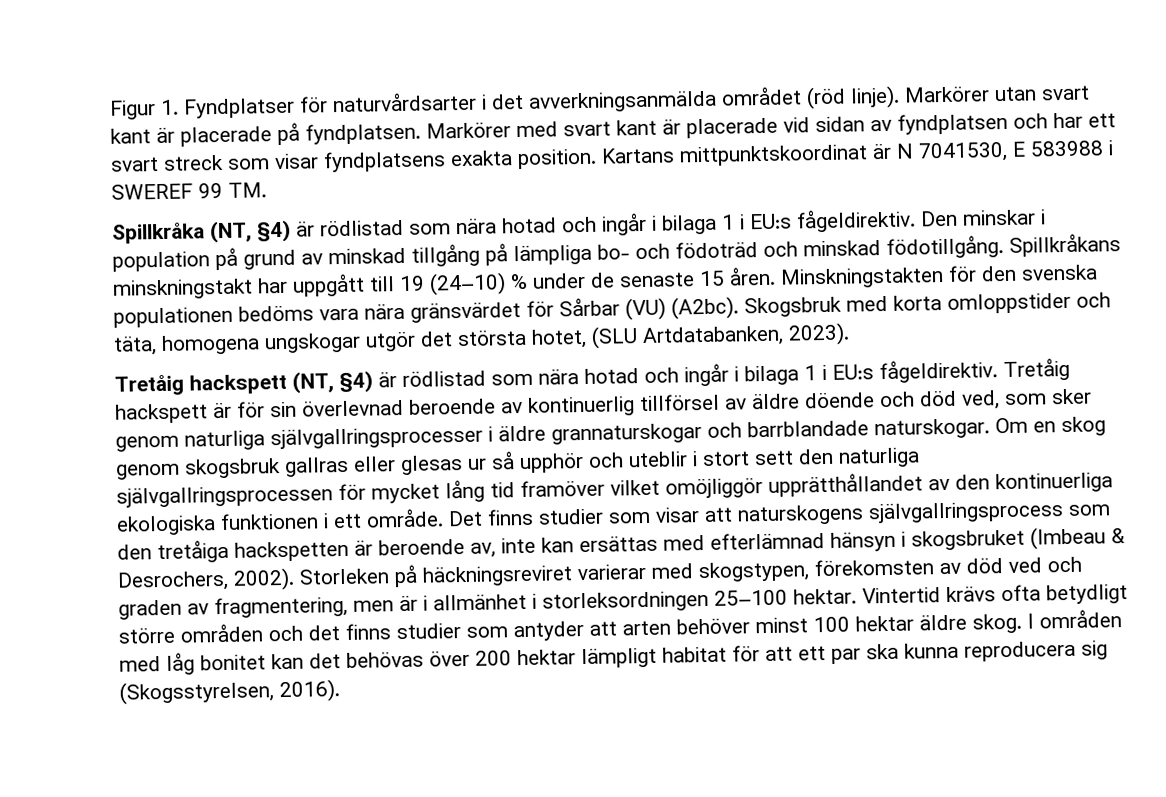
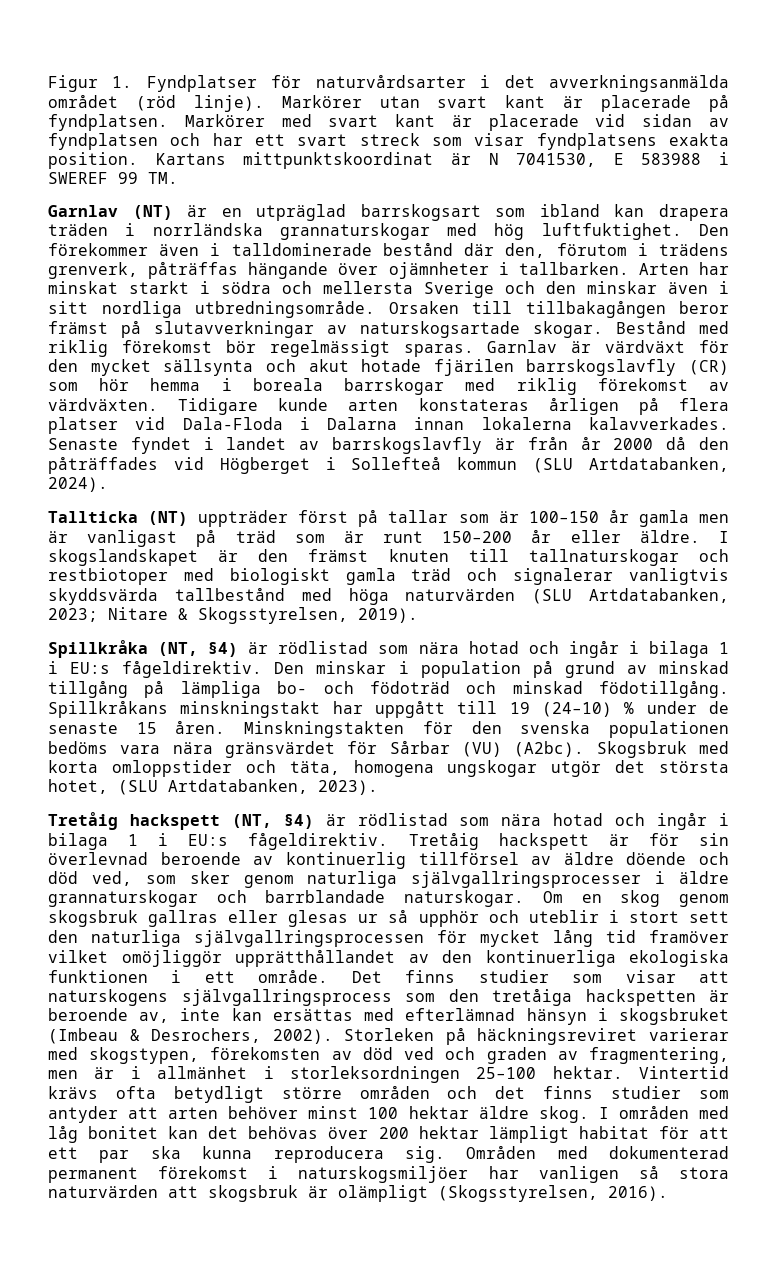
+ Garnlav (NT) är en utpräglad barrskogsart som ibland kan drapera träden i norrländska grannaturskogar med hög luftfuktighet. Den förekommer även i talldominerade bestånd där den, förutom i trädens grenverk, påträffas hängande över ojämnheter i tallbarken. Arten har minskat starkt i södra och mellersta Sverige och den minskar även i sitt nordliga utbredningsområde. Orsaken till tillbakagången beror främst på slutavverkningar av naturskogsartade skogar. Bestånd med riklig förekomst bör regelmässigt sparas. Garnlav är värdväxt för den mycket sällsynta och akut hotade fjärilen barrskogslavfly (CR) som hör hemma i boreala barrskogar med riklig förekomst av värdväxten. Tidigare kunde arten konstateras årligen på flera platser vid Dala-Floda i Dalarna innan lokalerna kalavverkades. Senaste fyndet i landet av barrskogslavfly är från år 2000 då den påträffades vid Högberget i Sollefteå kommun (SLU Artdatabanken, 2024).
+ Tallticka (NT) uppträder först på tallar som är 100–150 år gamla men är vanligast på träd som är runt 150–200 år eller äldre. I skogslandskapet är den främst knuten till tallnaturskogar och restbiotoper med biologiskt gamla träd och signalerar vanligtvis skyddsvärda tallbestånd med höga naturvärden (SLU Artdatabanken, 2023; Nitare & Skogsstyrelsen, 2019).
- I områden med låg bonitet kan det behövas över 200 hektar lämpligt habitat för att ett par ska kunna reproducera sig (Skogsstyrelsen, 2016).
+ I områden med låg bonitet kan det behövas över 200 hektar lämpligt habitat för att ett par ska kunna reproducera sig. Områden med dokumenterad permanent förekomst i naturskogsmiljöer har vanligen så stora naturvärden att skogsbruk är olämpligt (Skogsstyrelsen, 2016).

